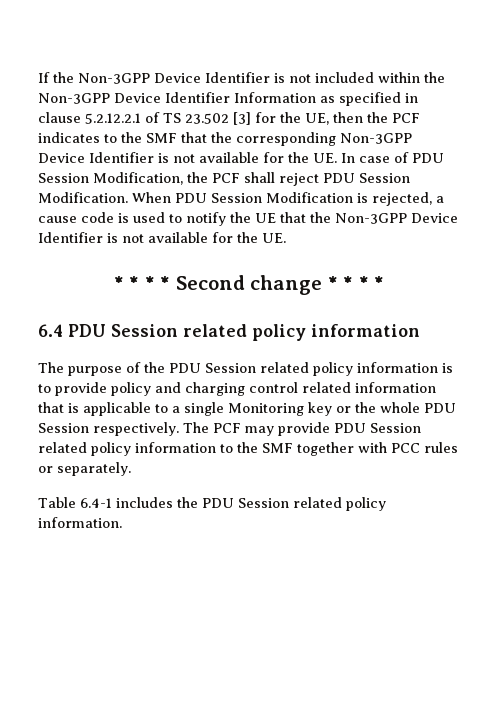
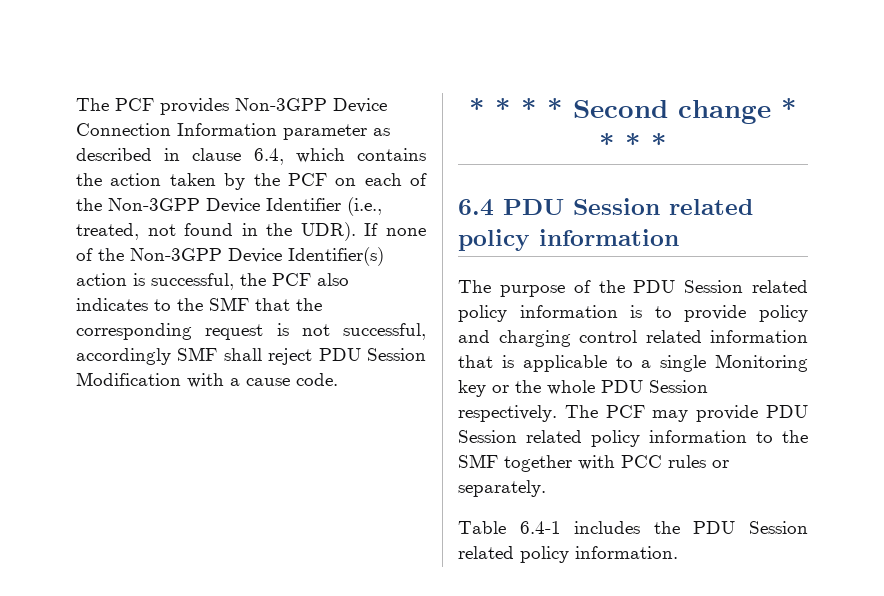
- If the Non-3GPP Device Identifier is not included within the Non-3GPP Device Identifier Information as specified in clause 5.2.12.2.1 of TS 23.502 [3] for the UE, then the PCF indicates to the SMF that the corresponding Non-3GPP Device Identifier is not available for the UE. In case of PDU Session Modification, the PCF shall reject PDU Session Modification. When PDU Session Modification is rejected, a cause code is used to notify the UE that the Non-3GPP Device Identifier is not available for the UE.
+ The PCF provides Non-3GPP Device Connection Information parameter as described in clause 6.4, which contains the action taken by the PCF on each of the Non-3GPP Device Identifier (i.e., treated, not found in the UDR). If none of the Non-3GPP Device Identifier(s) action is successful, the PCF also indicates to the SMF that the corresponding request is not successful, accordingly SMF shall reject PDU Session Modification with a cause code.

